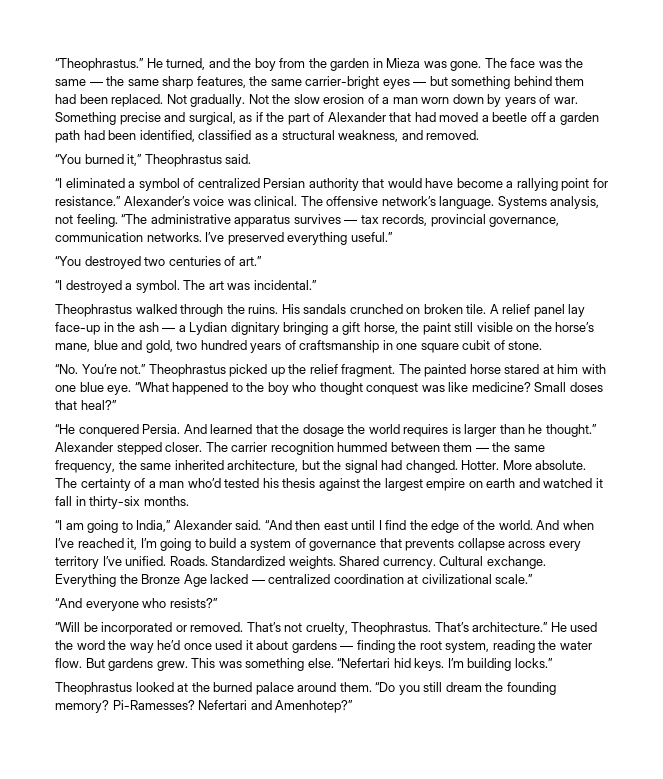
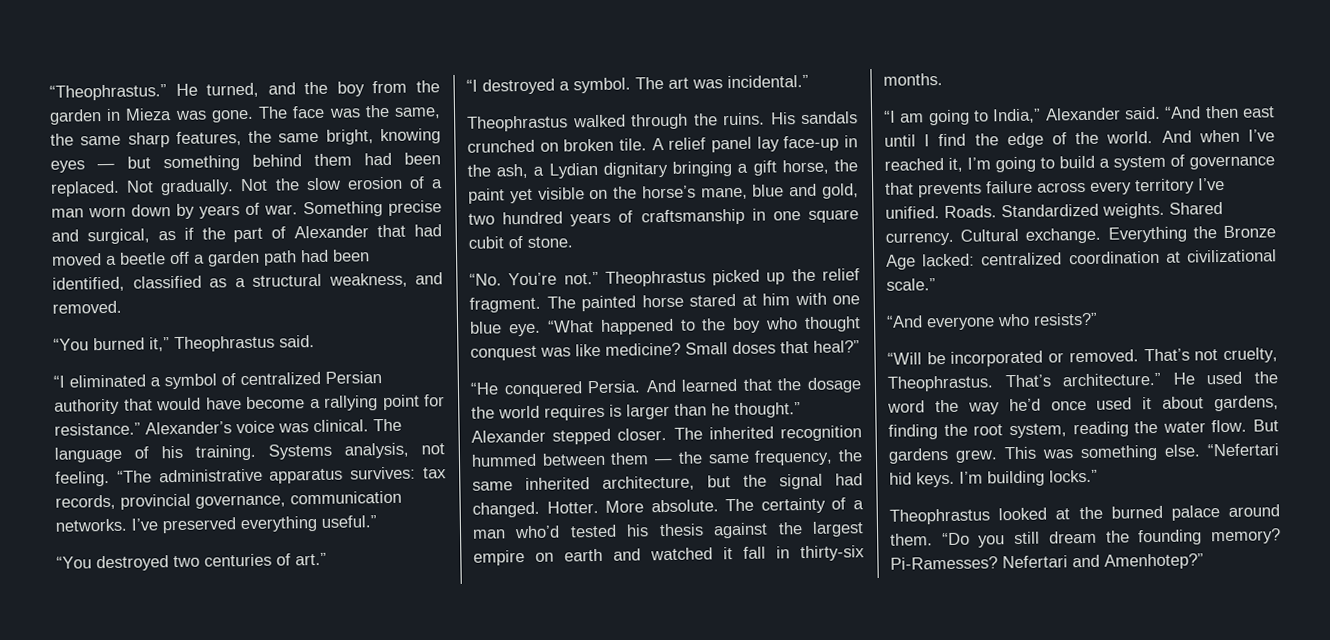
- The face was the same — the same sharp features, the same carrier-bright eyes — but something behind them had been replaced.
+ The face was the same, the same sharp features, the same bright, knowing eyes — but something behind them had been replaced.
- The offensive network’s language.
+ The language of his training.
- “The administrative apparatus survives — tax records, provincial governance, communication networks.
+ “The administrative apparatus survives: tax records, provincial governance, communication networks.
- A relief panel lay face-up in the ash — a Lydian dignitary bringing a gift horse, the paint still visible on the horse’s mane, blue and gold, two hundred years of craftsmanship in one square cubit of stone.
+ A relief panel lay face-up in the ash, a Lydian dignitary bringing a gift horse, the paint yet visible on the horse’s mane, blue and gold, two hundred years of craftsmanship in one square cubit of stone.
- The carrier recognition hummed between them — the same frequency, the same inherited architecture, but the signal had changed.
+ The inherited recognition hummed between them — the same frequency, the same inherited architecture, but the signal had changed.
- And when I’ve reached it, I’m going to build a system of governance that prevents collapse across every territory I’ve unified.
+ And when I’ve reached it, I’m going to build a system of governance that prevents failure across every territory I’ve unified.
- Everything the Bronze Age lacked — centralized coordination at civilizational scale.”
+ Everything the Bronze Age lacked: centralized coordination at civilizational scale.”
- He used the word the way he’d once used it about gardens — finding the root system, reading the water flow.
+ He used the word the way he’d once used it about gardens, finding the root system, reading the water flow.

